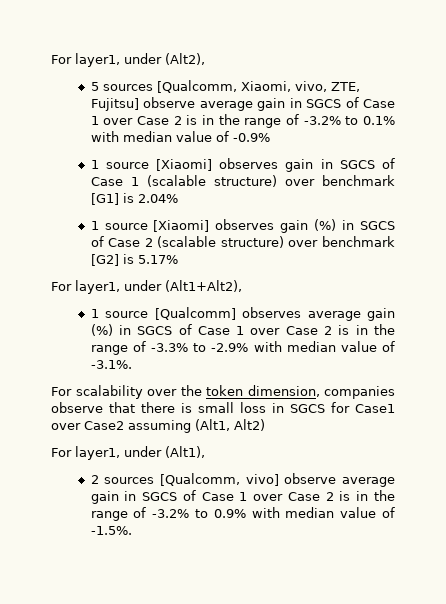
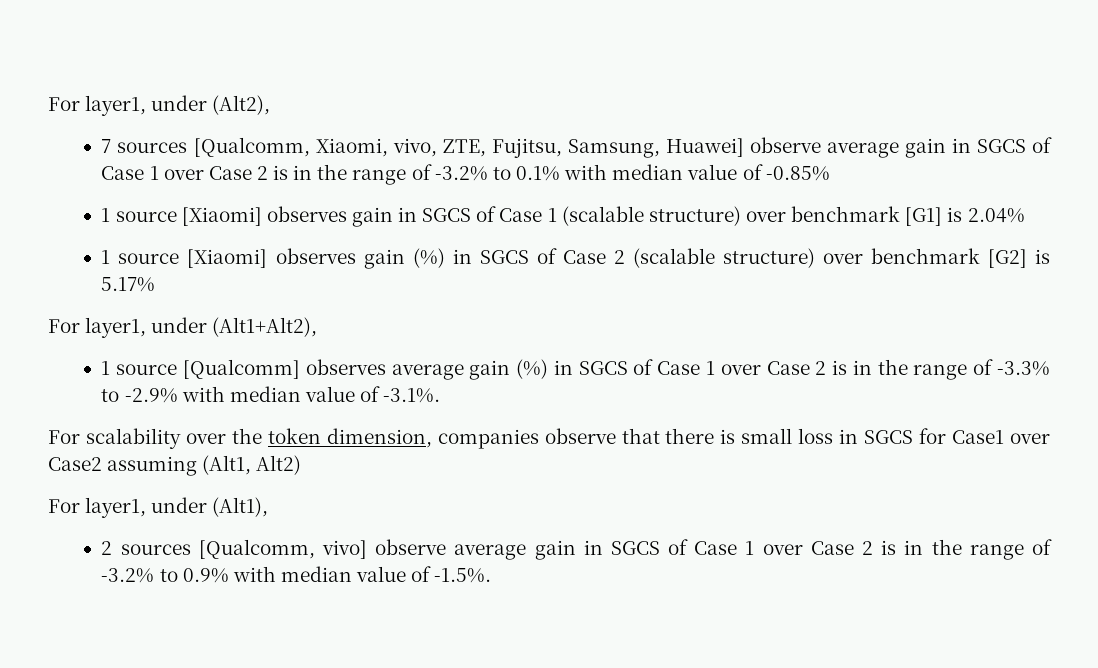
- 5 sources [Qualcomm, Xiaomi, vivo, ZTE, Fujitsu] observe average gain in SGCS of Case 1 over Case 2 is in the range of -3.2% to 0.1% with median value of -0.9%
+ 7 sources [Qualcomm, Xiaomi, vivo, ZTE, Fujitsu, Samsung, Huawei] observe average gain in SGCS of Case 1 over Case 2 is in the range of -3.2% to 0.1% with median value of -0.85%

